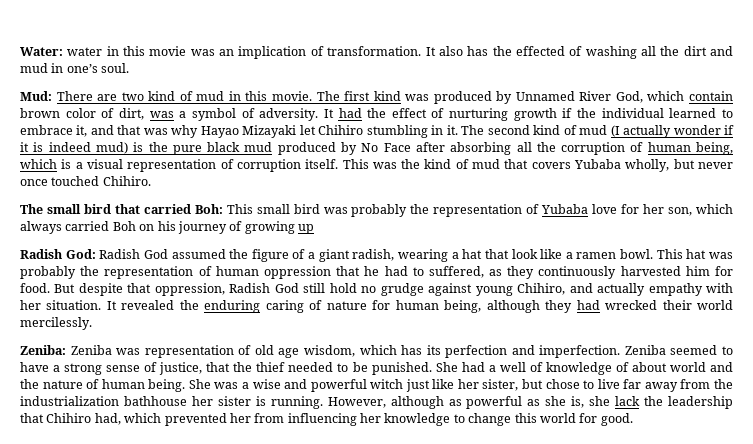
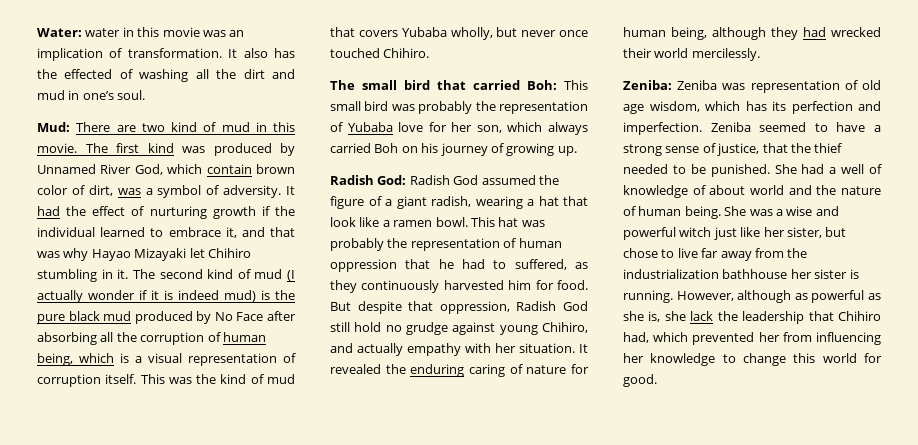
- The small bird that carried Boh: This small bird was probably the representation of Yubaba love for her son, which always carried Boh on his journey of growing up
+ The small bird that carried Boh: This small bird was probably the representation of Yubaba love for her son, which always carried Boh on his journey of growing up.

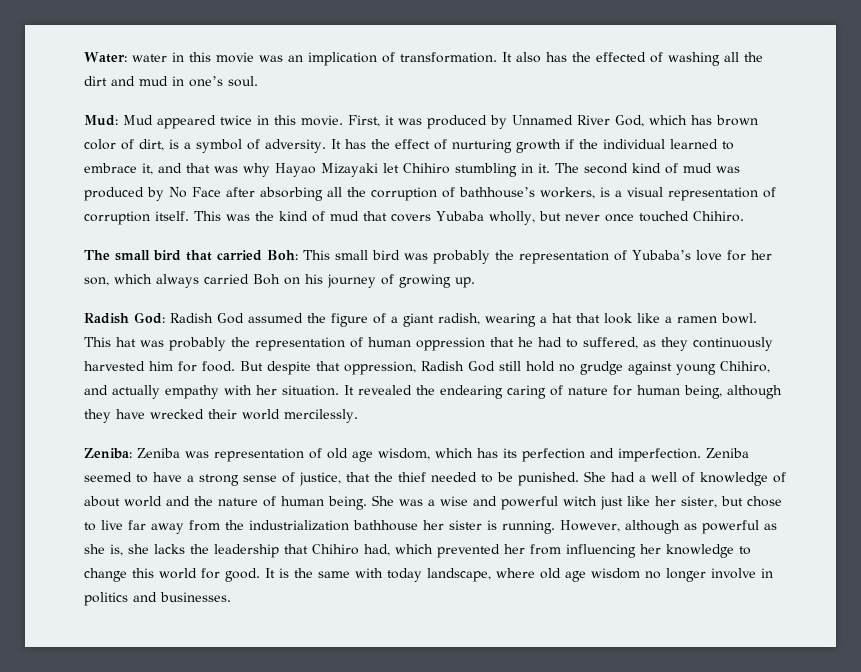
- Mud: There are two kind of mud in this movie. The first kind was produced by Unnamed River God, which contain brown color of dirt, was a symbol of adversity.
+ Mud: Mud appeared twice in this movie. First, it was produced by Unnamed River God, which has brown color of dirt, is a symbol of adversity.
- It had the effect of nurturing growth if the individual learned to embrace it, and that was why Hayao Mizayaki let Chihiro stumbling in it.
+ It has the effect of nurturing growth if the individual learned to embrace it, and that was why Hayao Mizayaki let Chihiro stumbling in it.
- The second kind of mud (I actually wonder if it is indeed mud) is the pure black mud produced by No Face after absorbing all the corruption of human being, which is a visual representation of corruption itself.
+ The second kind of mud was produced by No Face after absorbing all the corruption of bathhouse’s workers, is a visual representation of corruption itself.
- The small bird that carried Boh: This small bird was probably the representation of Yubaba love for her son, which always carried Boh on his journey of growing up.
+ The small bird that carried Boh: This small bird was probably the representation of Yubaba’s love for her son, which always carried Boh on his journey of growing up.
- It revealed the enduring caring of nature for human being, although they had wrecked their world mercilessly.
+ It revealed the endearing caring of nature for human being, although they have wrecked their world mercilessly.
- However, although as powerful as she is, she lack the leadership that Chihiro had, which prevented her from influencing her knowledge to change this world for good.
+ However, although as powerful as she is, she lacks the leadership that Chihiro had, which prevented her from influencing her knowledge to change this world for good.
+ It is the same with today landscape, where old age wisdom no longer involve in politics and businesses.

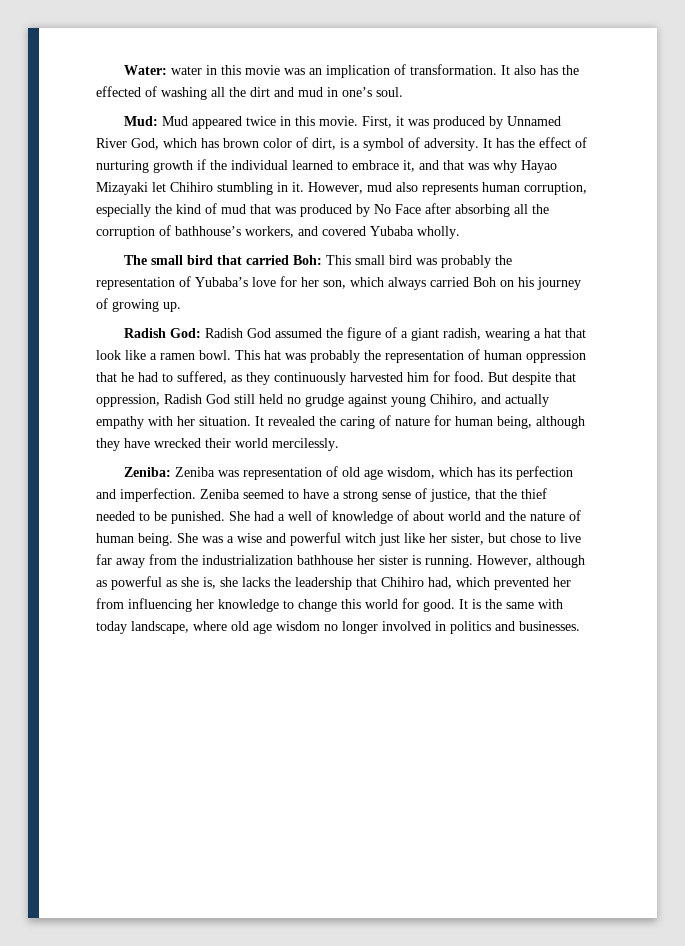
- The second kind of mud was produced by No Face after absorbing all the corruption of bathhouse’s workers, is a visual representation of corruption itself. This was the kind of mud that covers Yubaba wholly, but never once touched Chihiro.
+ However, mud also represents human corruption, especially the kind of mud that was produced by No Face after absorbing all the corruption of bathhouse’s workers, and covered Yubaba wholly.
- But despite that oppression, Radish God still hold no grudge against young Chihiro, and actually empathy with her situation.
+ But despite that oppression, Radish God still held no grudge against young Chihiro, and actually empathy with her situation.
- It revealed the endearing caring of nature for human being, although they have wrecked their world mercilessly.
+ It revealed the caring of nature for human being, although they have wrecked their world mercilessly.
- It is the same with today landscape, where old age wisdom no longer involve in politics and businesses.
+ It is the same with today landscape, where old age wisdom no longer involved in politics and businesses.

